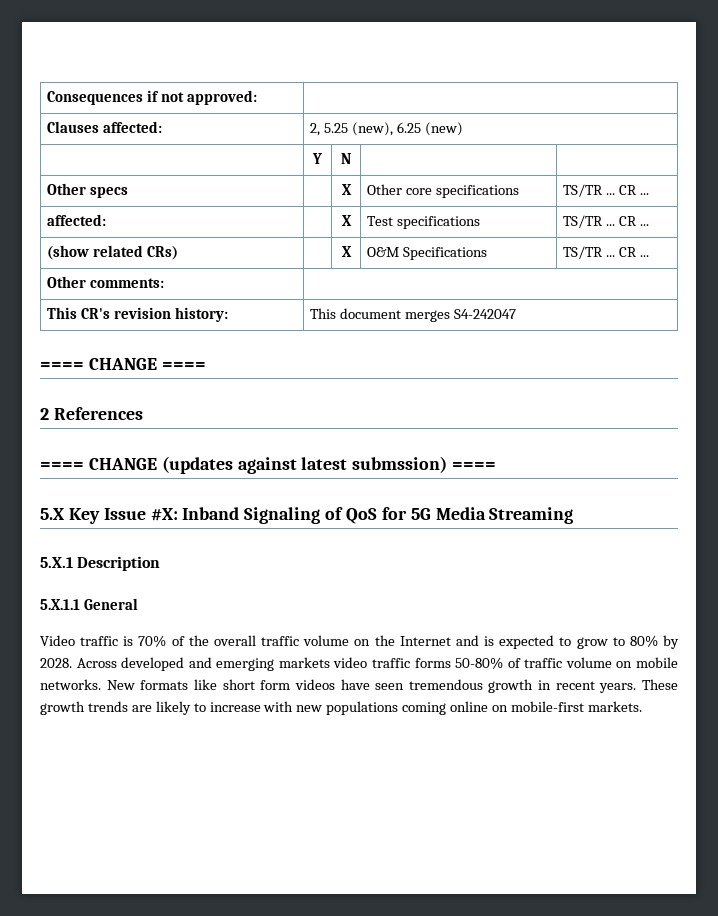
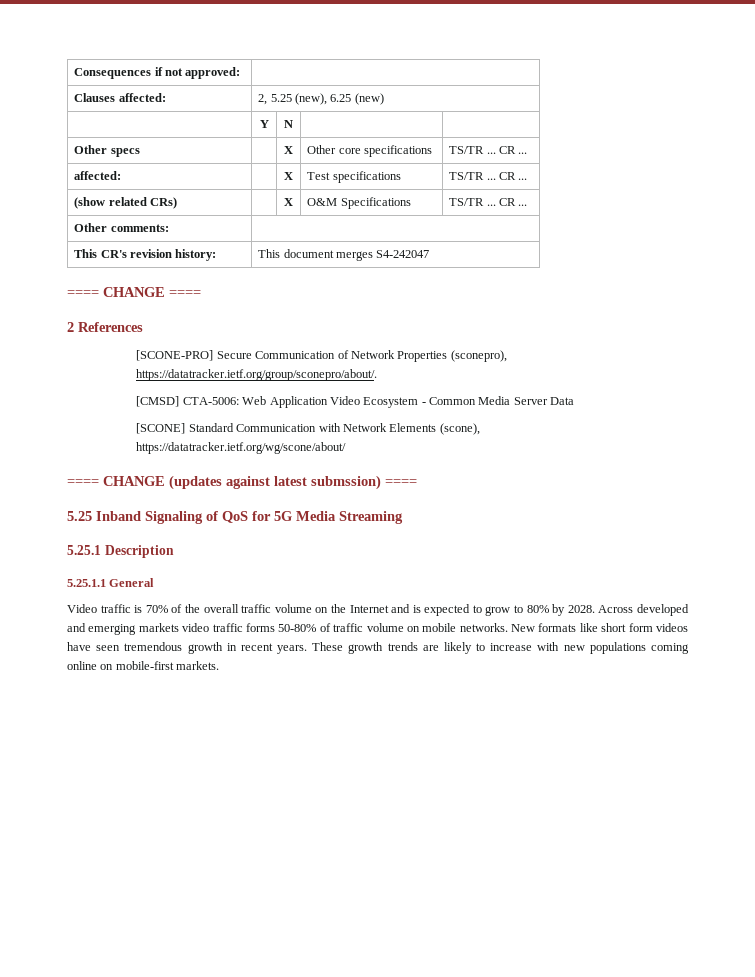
+ [SCONE-PRO] Secure Communication of Network Properties (sconepro), https://datatracker.ietf.org/group/sconepro/about/.
+ [CMSD] CTA-5006: Web Application Video Ecosystem - Common Media Server Data
+ [SCONE] Standard Communication with Network Elements (scone), https://datatracker.ietf.org/wg/scone/about/
- 5.X Key Issue #X: Inband Signaling of QoS for 5G Media Streaming
+ 5.25 Inband Signaling of QoS for 5G Media Streaming
- 5.X.1 Description
+ 5.25.1 Description
- 5.X.1.1 General
+ 5.25.1.1 General

